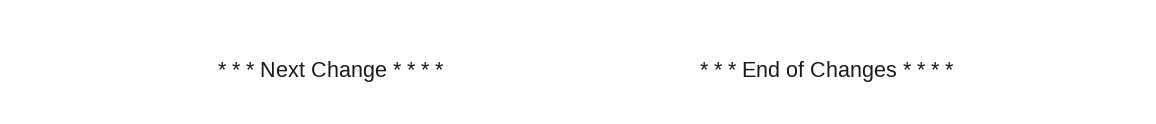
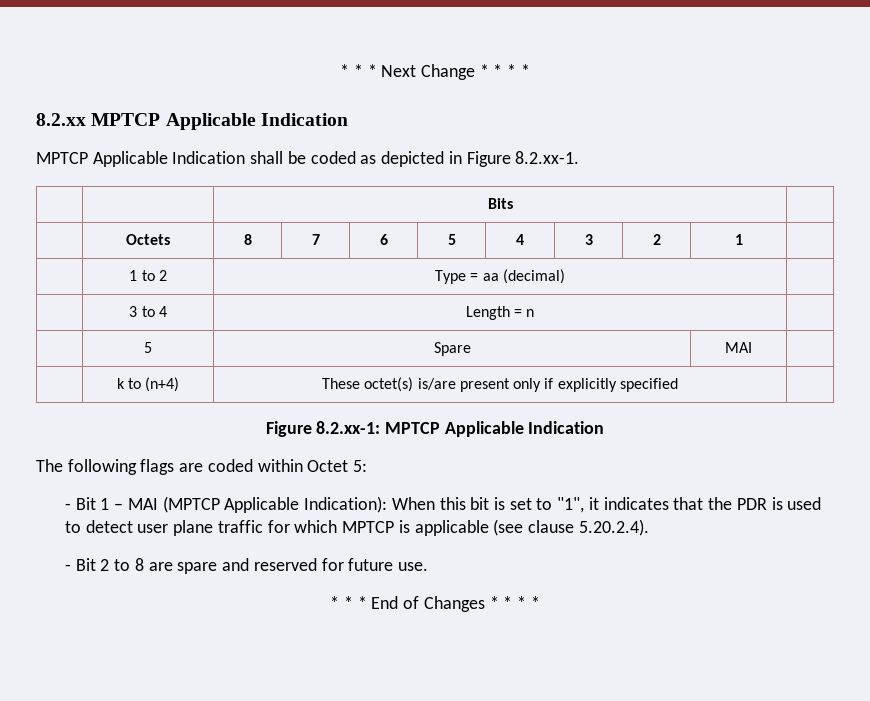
+ 8.2.xx MPTCP Applicable Indication
+ MPTCP Applicable Indication shall be coded as depicted in Figure 8.2.xx-1.
+ | | Bits |
+ | Octets | 8 | 7 | 6 | 5 | 4 | 3 | 2 | 1 |
+ | 1 to 2 | Type = aa (decimal) |
+ | 3 to 4 | Length = n |
+ | 5 | Spare | MAI |
+ | k to (n+4) | These octet(s) is/are present only if explicitly specified |
+ Figure 8.2.xx-1: MPTCP Applicable Indication
+ The following flags are coded within Octet 5:
+ - Bit 1 – MAI (MPTCP Applicable Indication): When this bit is set to "1", it indicates that the PDR is used to detect user plane traffic for which MPTCP is applicable (see clause 5.20.2.4).
+ - Bit 2 to 8 are spare and reserved for future use.

